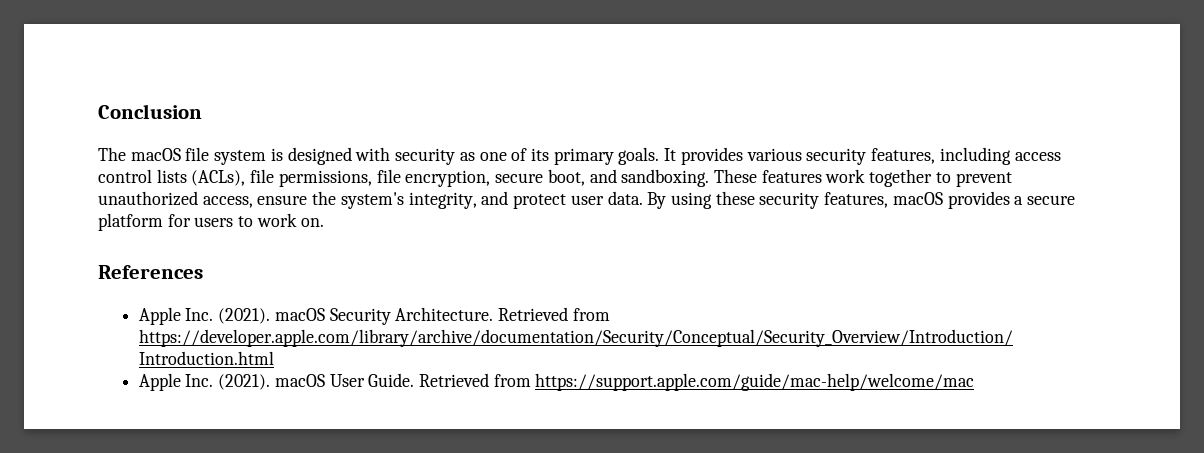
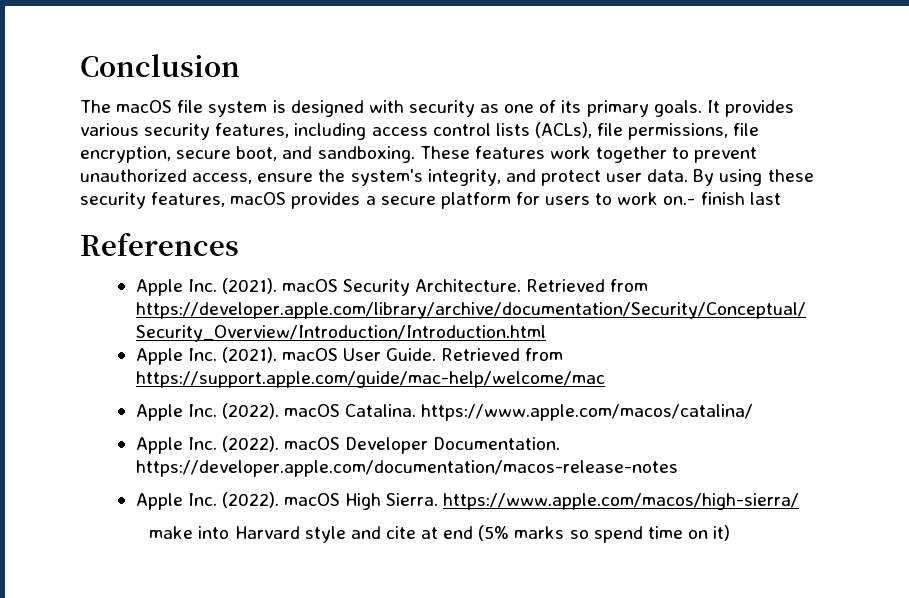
- By using these security features, macOS provides a secure platform for users to work on.
+ By using these security features, macOS provides a secure platform for users to work on.- finish last
+ Apple Inc. (2022). macOS Catalina. https://www.apple.com/macos/catalina/
+ Apple Inc. (2022). macOS Developer Documentation. https://developer.apple.com/documentation/macos-release-notes
+ Apple Inc. (2022). macOS High Sierra. https://www.apple.com/macos/high-sierra/
+ make into Harvard style and cite at end (5% marks so spend time on it)

